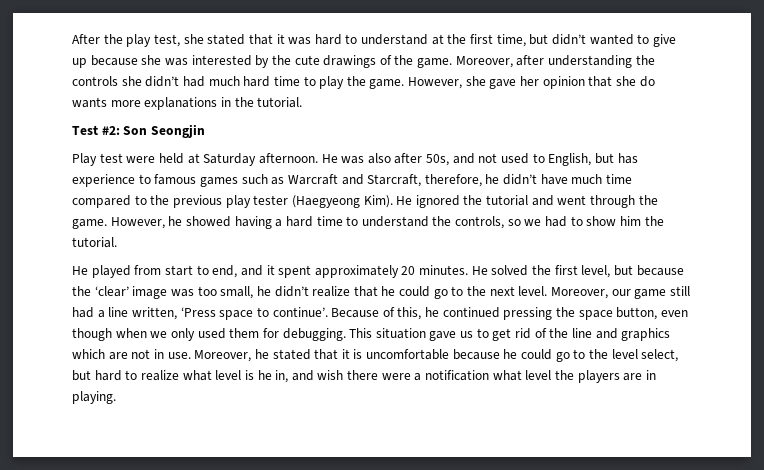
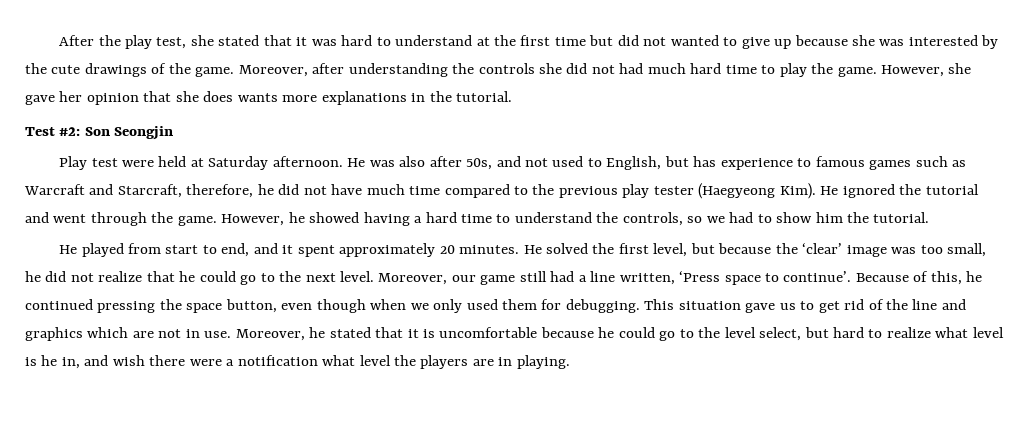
- After the play test, she stated that it was hard to understand at the first time, but didn’t wanted to give up because she was interested by the cute drawings of the game.
+ After the play test, she stated that it was hard to understand at the first time but did not wanted to give up because she was interested by the cute drawings of the game.
- Moreover, after understanding the controls she didn’t had much hard time to play the game.
+ Moreover, after understanding the controls she did not had much hard time to play the game.
- However, she gave her opinion that she do wants more explanations in the tutorial.
+ However, she gave her opinion that she does wants more explanations in the tutorial.
- He was also after 50s, and not used to English, but has experience to famous games such as Warcraft and Starcraft, therefore, he didn’t have much time compared to the previous play tester (Haegyeong Kim).
+ He was also after 50s, and not used to English, but has experience to famous games such as Warcraft and Starcraft, therefore, he did not have much time compared to the previous play tester (Haegyeong Kim).
- He solved the first level, but because the ‘clear’ image was too small, he didn’t realize that he could go to the next level.
+ He solved the first level, but because the ‘clear’ image was too small, he did not realize that he could go to the next level.

